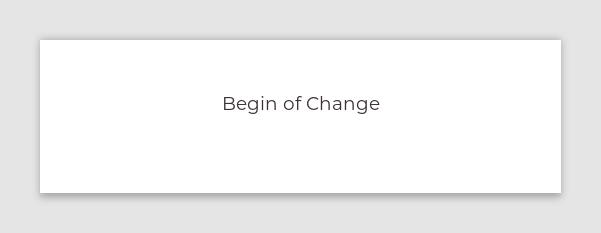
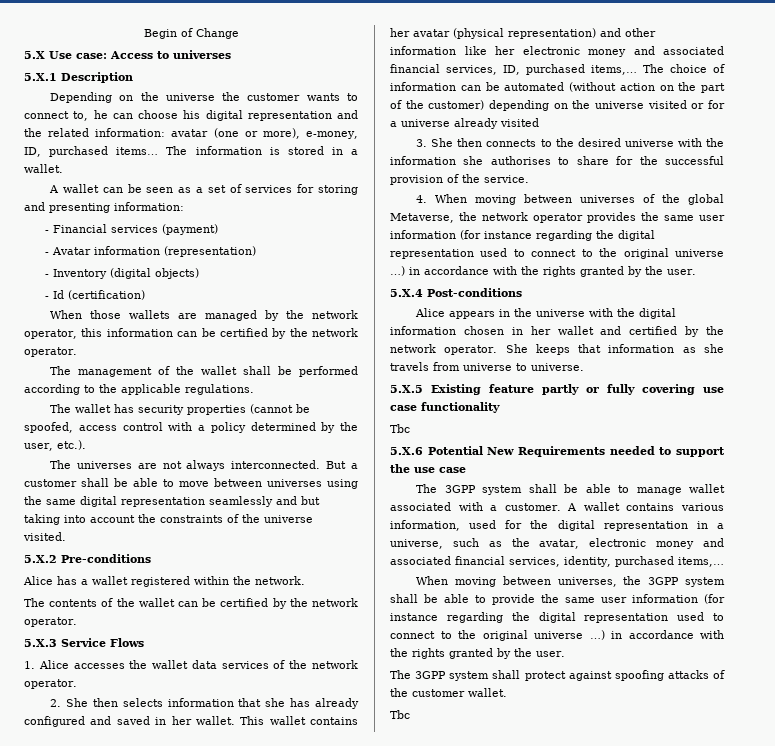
+ 5.X Use case: Access to universes
+ 5.X.1 Description
+ Depending on the universe the customer wants to connect to, he can choose his digital representation and the related information: avatar (one or more), e-money, ID, purchased items… The information is stored in a wallet.
+ A wallet can be seen as a set of services for storing and presenting information:
+ - Financial services (payment)
+ - Avatar information (representation)
+ - Inventory (digital objects)
+ - Id (certification)
+ When those wallets are managed by the network operator, this information can be certified by the network operator.
+ The management of the wallet shall be performed according to the applicable regulations.
+ The wallet has security properties (cannot be spoofed, access control with a policy determined by the user, etc.).
+ The universes are not always interconnected. But a customer shall be able to move between universes using the same digital representation seamlessly and but taking into account the constraints of the universe visited.
+ 5.X.2 Pre-conditions
+ Alice has a wallet registered within the network.
+ The contents of the wallet can be certified by the network operator.
+ 5.X.3 Service Flows
+ 1. Alice accesses the wallet data services of the network operator.
+ 2. She then selects information that she has already configured and saved in her wallet. This wallet contains her avatar (physical representation) and other information like her electronic money and associated financial services, ID, purchased items,… The choice of information can be automated (without action on the part of the customer) depending on the universe visited or for a universe already visited
+ 3. She then connects to the desired universe with the information she authorises to share for the successful provision of the service.
+ 4. When moving between universes of the global Metaverse, the network operator provides the same user information (for instance regarding the digital representation used to connect to the original universe …) in accordance with the rights granted by the user.
+ 5.X.4 Post-conditions
+ Alice appears in the universe with the digital information chosen in her wallet and certified by the network operator. She keeps that information as she travels from universe to universe.
+ 5.X.5 Existing feature partly or fully covering use case functionality
+ Tbc
+ 5.X.6 Potential New Requirements needed to support the use case
+ The 3GPP system shall be able to manage wallet associated with a customer. A wallet contains various information, used for the digital representation in a universe, such as the avatar, electronic money and associated financial services, identity, purchased items,…
+ When moving between universes, the 3GPP system shall be able to provide the same user information (for instance regarding the digital representation used to connect to the original universe …) in accordance with the rights granted by the user.
+ The 3GPP system shall protect against spoofing attacks of the customer wallet.
+ Tbc

